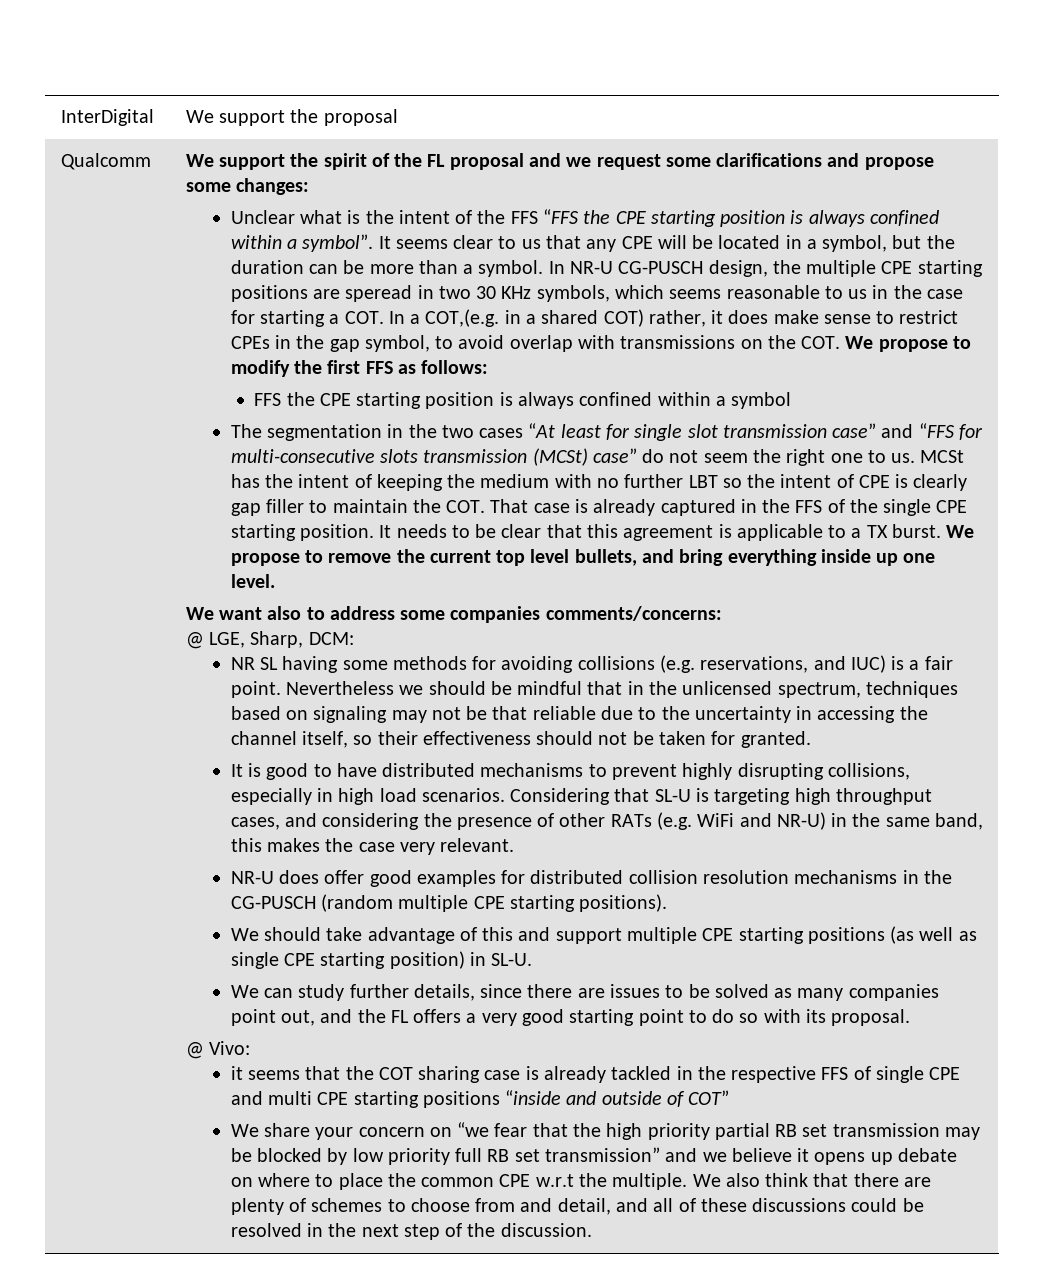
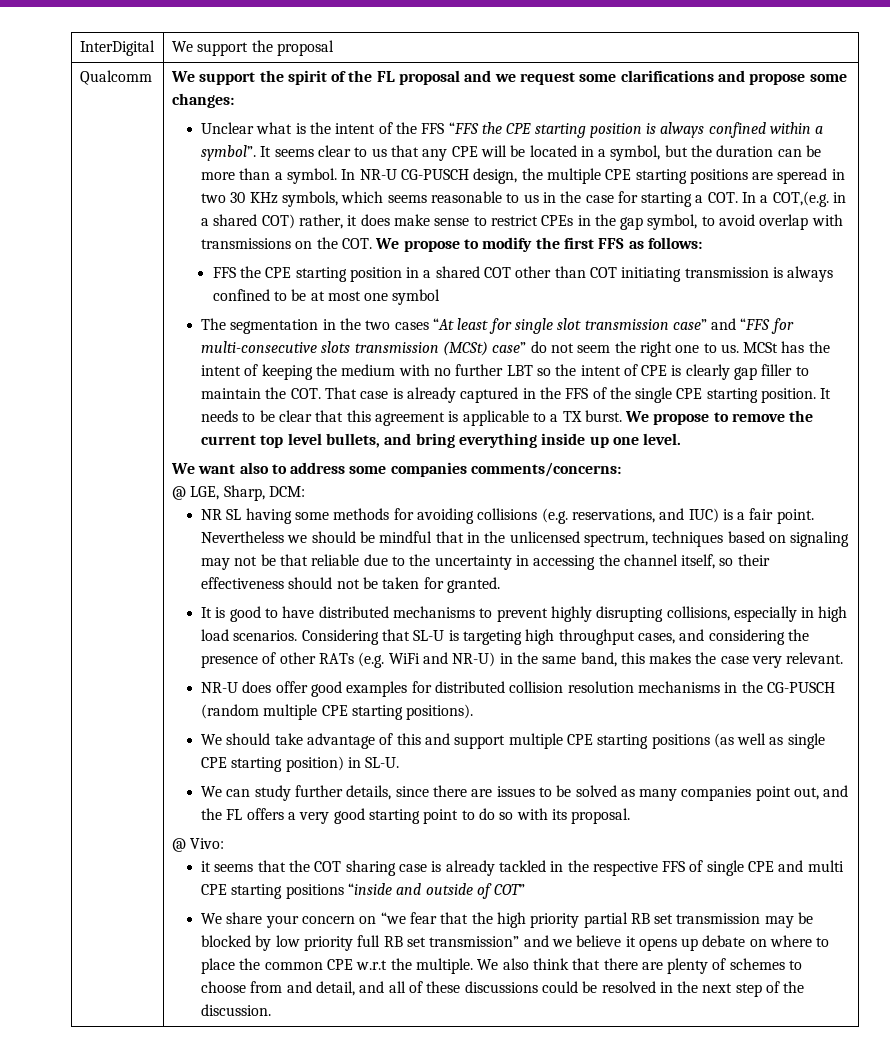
- FFS the CPE starting position is always confined within a symbol
+ FFS the CPE starting position in a shared COT other than COT initiating transmission is always confined to be at most one symbol

